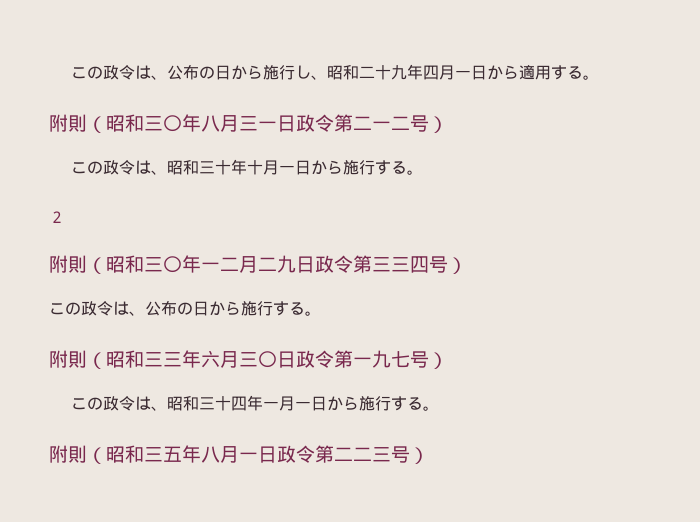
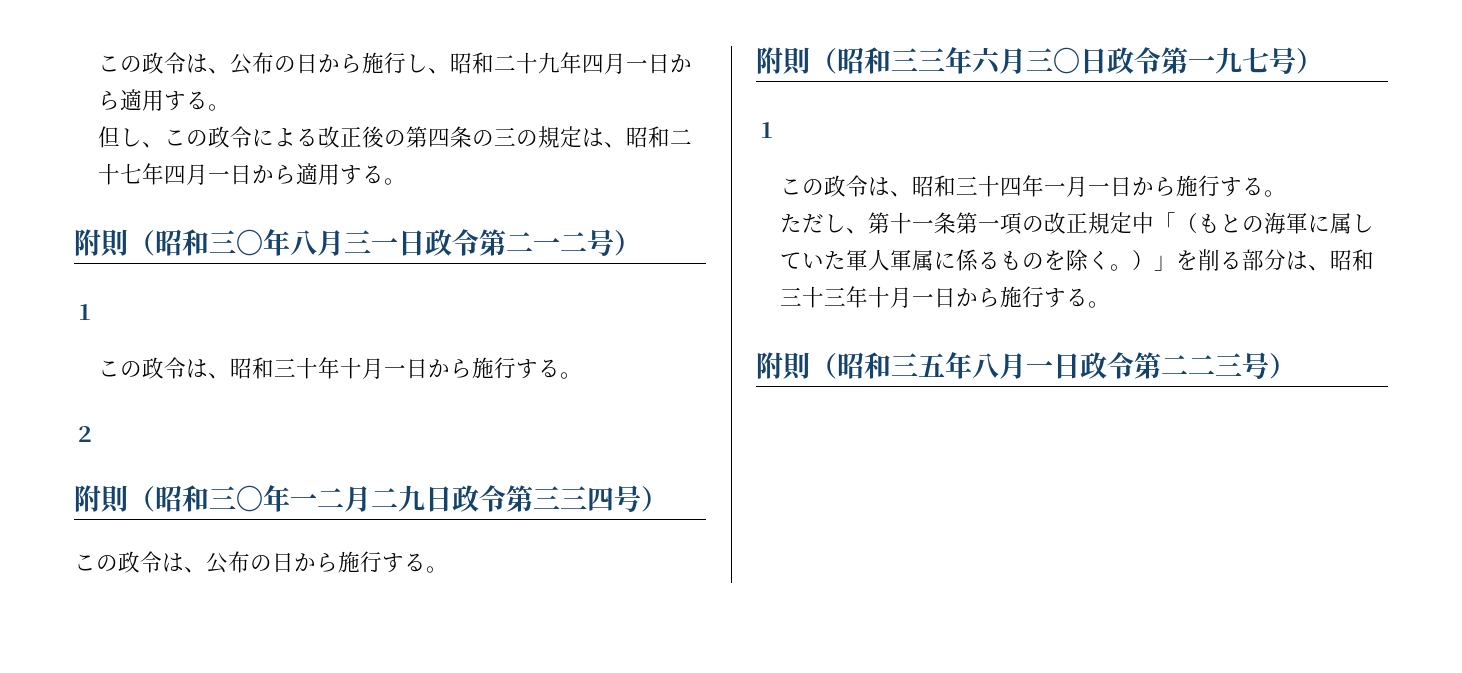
+ 但し、この政令による改正後の第四条の三の規定は、昭和二十七年四月一日から適用する。
  附則（昭和三〇年八月三一日政令第二一二号）
+ １
  附則（昭和三三年六月三〇日政令第一九七号）
+ １
+ ただし、第十一条第一項の改正規定中「（もとの海軍に属していた軍人軍属に係るものを除く。）」を削る部分は、昭和三十三年十月一日から施行する。

